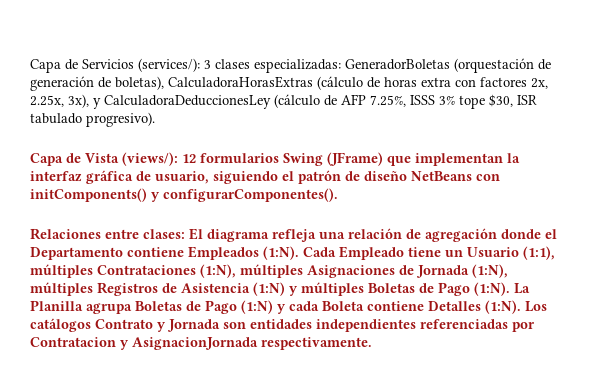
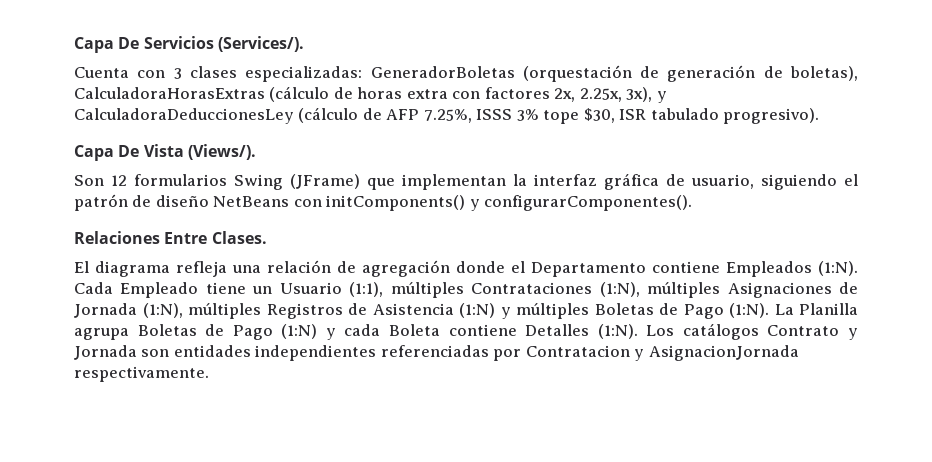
- Capa de Servicios (services/): 3 clases especializadas: GeneradorBoletas (orquestación de generación de boletas), CalculadoraHorasExtras (cálculo de horas extra con factores 2x, 2.25x, 3x), y CalculadoraDeduccionesLey (cálculo de AFP 7.25%, ISSS 3% tope $30, ISR tabulado progresivo).
+ Capa De Servicios (Services/).
+ Cuenta con 3 clases especializadas: GeneradorBoletas (orquestación de generación de boletas), CalculadoraHorasExtras (cálculo de horas extra con factores 2x, 2.25x, 3x), y CalculadoraDeduccionesLey (cálculo de AFP 7.25%, ISSS 3% tope $30, ISR tabulado progresivo).
- Capa de Vista (views/): 12 formularios Swing (JFrame) que implementan la interfaz gráfica de usuario, siguiendo el patrón de diseño NetBeans con initComponents() y configurarComponentes().
+ Capa De Vista (Views/).
+ Son 12 formularios Swing (JFrame) que implementan la interfaz gráfica de usuario, siguiendo el patrón de diseño NetBeans con initComponents() y configurarComponentes().
- Relaciones entre clases: El diagrama refleja una relación de agregación donde el Departamento contiene Empleados (1:N).
+ Relaciones Entre Clases.
+ El diagrama refleja una relación de agregación donde el Departamento contiene Empleados (1:N).

